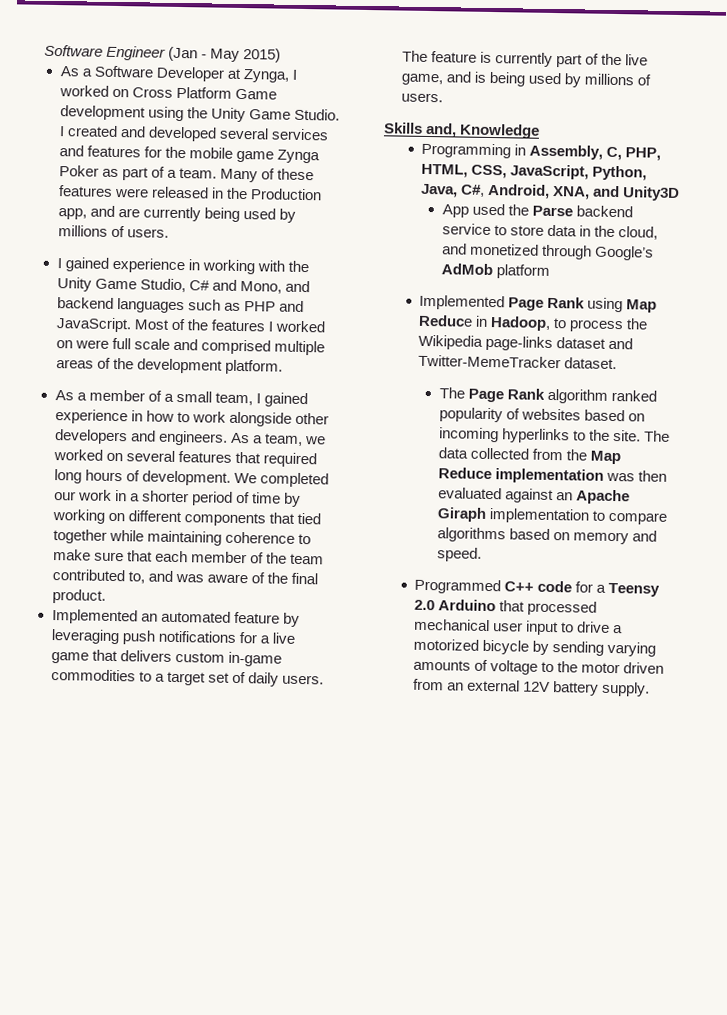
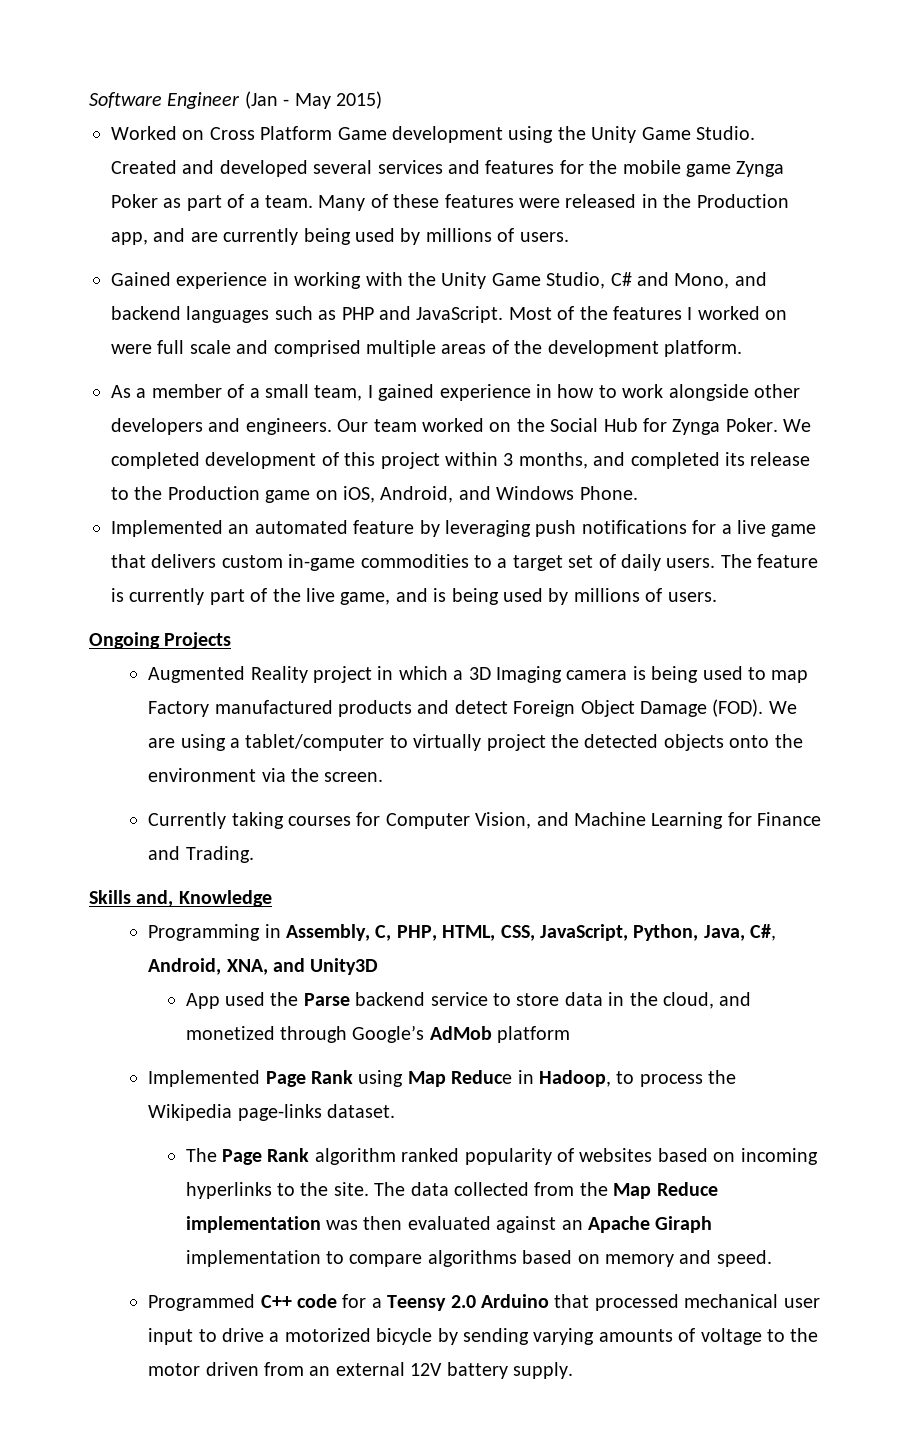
- As a Software Developer at Zynga, I worked on Cross Platform Game development using the Unity Game Studio.
+ Worked on Cross Platform Game development using the Unity Game Studio.
- I created and developed several services and features for the mobile game Zynga Poker as part of a team.
+ Created and developed several services and features for the mobile game Zynga Poker as part of a team.
- I gained experience in working with the Unity Game Studio, C# and Mono, and backend languages such as PHP and JavaScript.
+ Gained experience in working with the Unity Game Studio, C# and Mono, and backend languages such as PHP and JavaScript.
- As a team, we worked on several features that required long hours of development. We completed our work in a shorter period of time by working on different components that tied together while maintaining coherence to make sure that each member of the team contributed to, and was aware of the final product.
+ Our team worked on the Social Hub for Zynga Poker. We completed development of this project within 3 months, and completed its release to the Production game on iOS, Android, and Windows Phone.
+ Ongoing Projects
+ Augmented Reality project in which a 3D Imaging camera is being used to map Factory manufactured products and detect Foreign Object Damage (FOD). We are using a tablet/computer to virtually project the detected objects onto the environment via the screen.
+ Currently taking courses for Computer Vision, and Machine Learning for Finance and Trading.
- Implemented Page Rank using Map Reduce in Hadoop, to process the Wikipedia page-links dataset and Twitter-MemeTracker dataset.
+ Implemented Page Rank using Map Reduce in Hadoop, to process the Wikipedia page-links dataset.

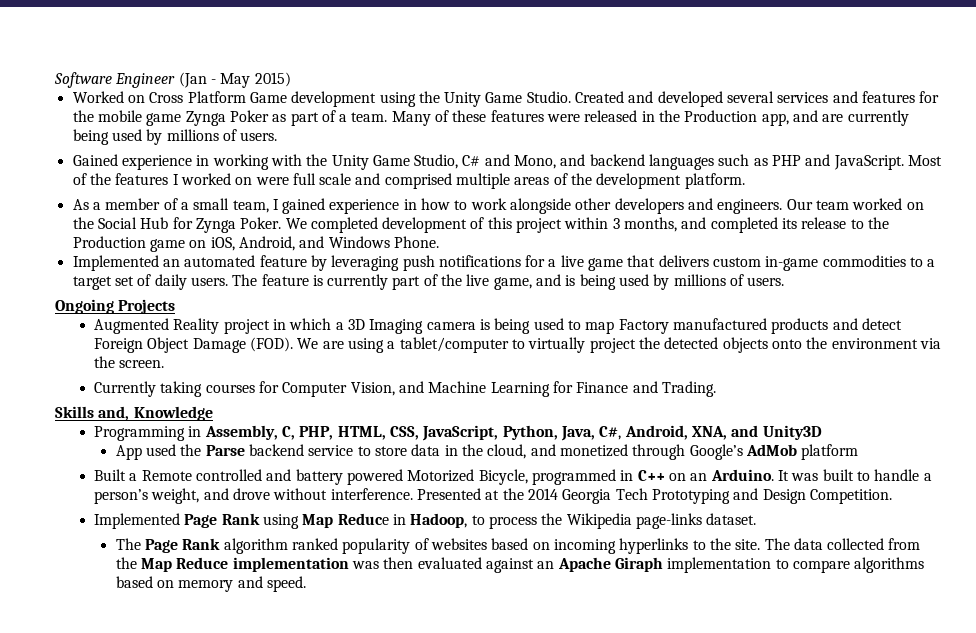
+ Built a Remote controlled and battery powered Motorized Bicycle, programmed in C++ on an Arduino. It was built to handle a person’s weight, and drove without interference. Presented at the 2014 Georgia Tech Prototyping and Design Competition.
- Programmed C++ code for a Teensy 2.0 Arduino that processed mechanical user input to drive a motorized bicycle by sending varying amounts of voltage to the motor driven from an external 12V battery supply.

